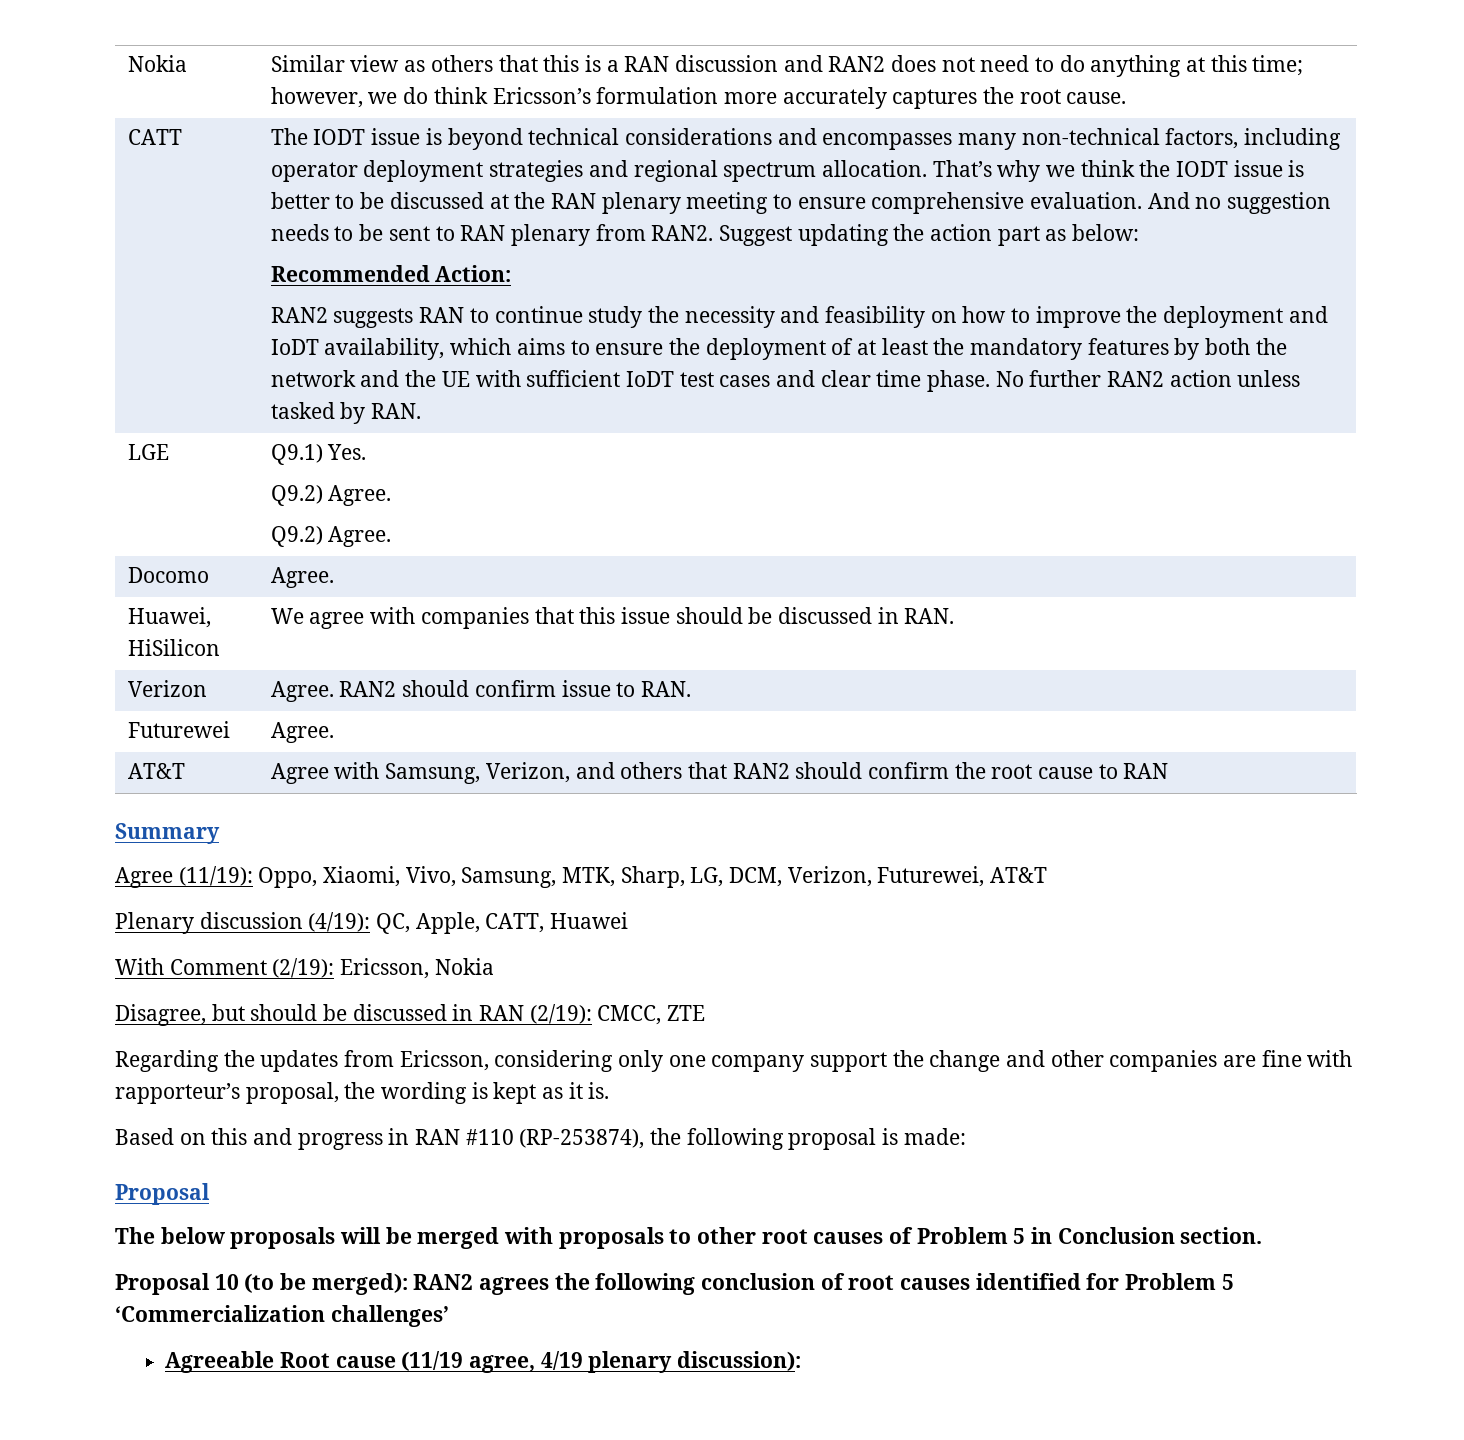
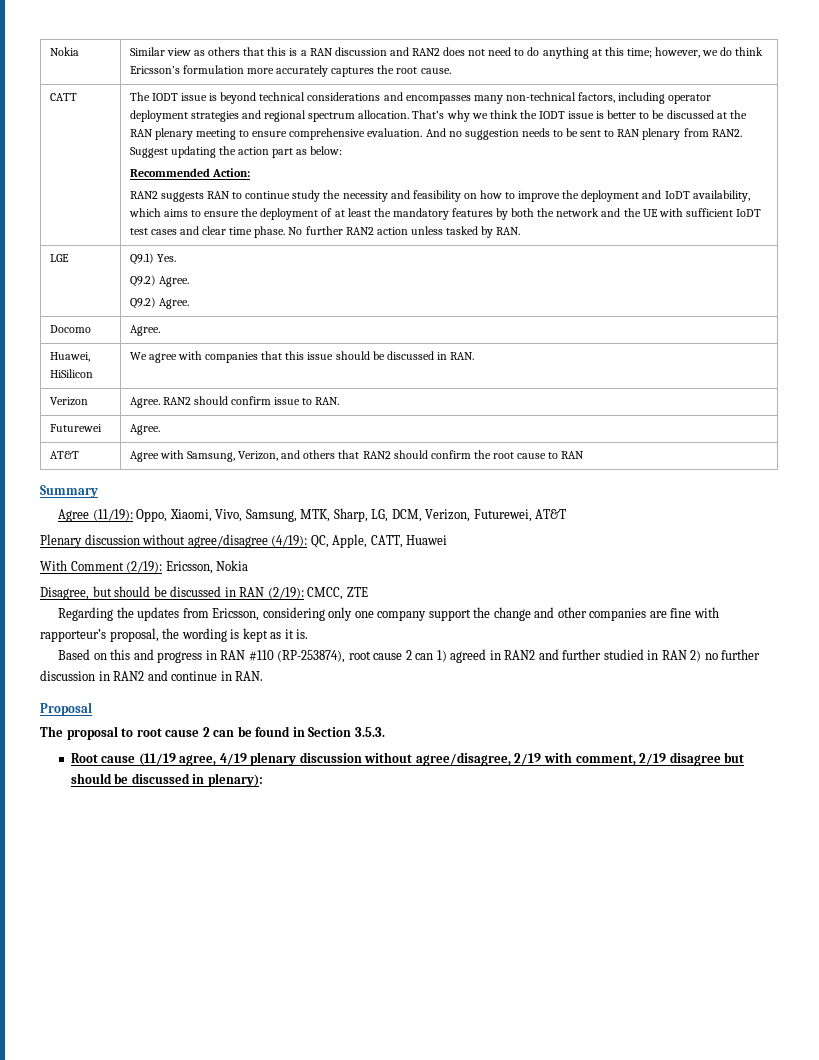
- Plenary discussion (4/19): QC, Apple, CATT, Huawei
+ Plenary discussion without agree/disagree (4/19): QC, Apple, CATT, Huawei
- Based on this and progress in RAN #110 (RP-253874), the following proposal is made:
+ Based on this and progress in RAN #110 (RP-253874), root cause 2 can 1) agreed in RAN2 and further studied in RAN 2) no further discussion in RAN2 and continue in RAN.
  Proposal
- The below proposals will be merged with proposals to other root causes of Problem 5 in Conclusion section.
- Proposal 10 (to be merged): RAN2 agrees the following conclusion of root causes identified for Problem 5 ‘Commercialization challenges’
- Agreeable Root cause (11/19 agree, 4/19 plenary discussion):
+ The proposal to root cause 2 can be found in Section 3.5.3.
+ Root cause (11/19 agree, 4/19 plenary discussion without agree/disagree, 2/19 with comment, 2/19 disagree but should be discussed in plenary):

